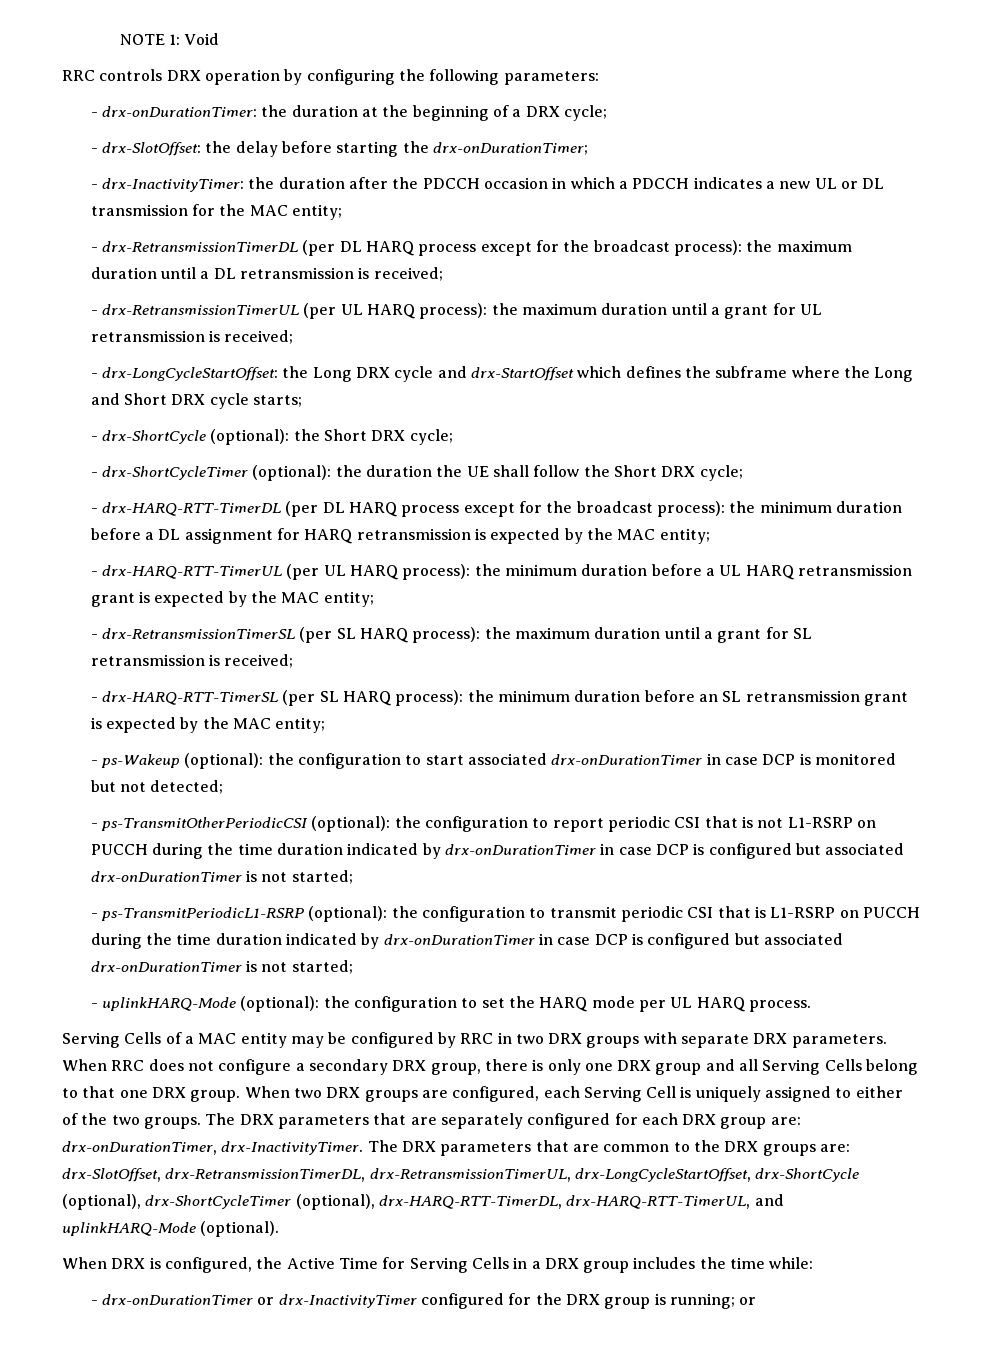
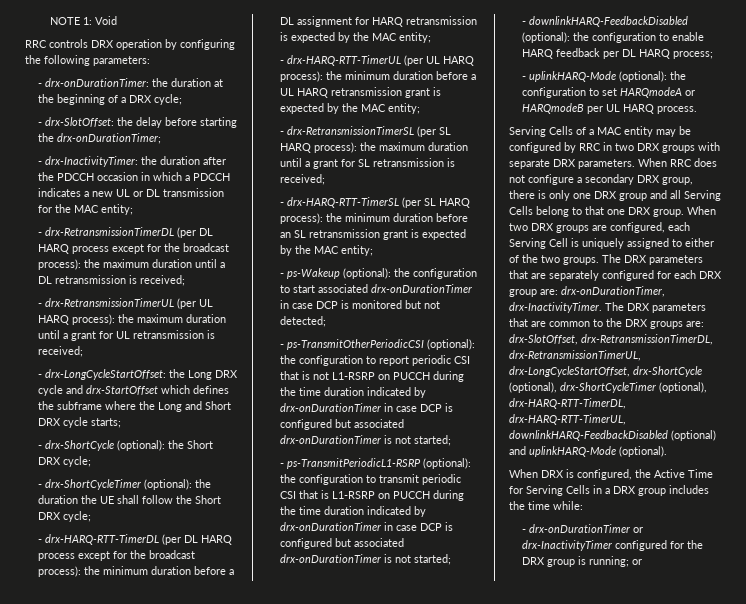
+ - downlinkHARQ-FeedbackDisabled (optional): the configuration to enable HARQ feedback per DL HARQ process;
- - uplinkHARQ-Mode (optional): the configuration to set the HARQ mode per UL HARQ process.
+ - uplinkHARQ-Mode (optional): the configuration to set HARQmodeA or HARQmodeB per UL HARQ process.
- The DRX parameters that are common to the DRX groups are: drx-SlotOffset, drx-RetransmissionTimerDL, drx-RetransmissionTimerUL, drx-LongCycleStartOffset, drx-ShortCycle (optional), drx-ShortCycleTimer (optional), drx-HARQ-RTT-TimerDL, drx-HARQ-RTT-TimerUL, and uplinkHARQ-Mode (optional).
+ The DRX parameters that are common to the DRX groups are: drx-SlotOffset, drx-RetransmissionTimerDL, drx-RetransmissionTimerUL, drx-LongCycleStartOffset, drx-ShortCycle (optional), drx-ShortCycleTimer (optional), drx-HARQ-RTT-TimerDL, drx-HARQ-RTT-TimerUL, downlinkHARQ-FeedbackDisabled (optional) and uplinkHARQ-Mode (optional).

